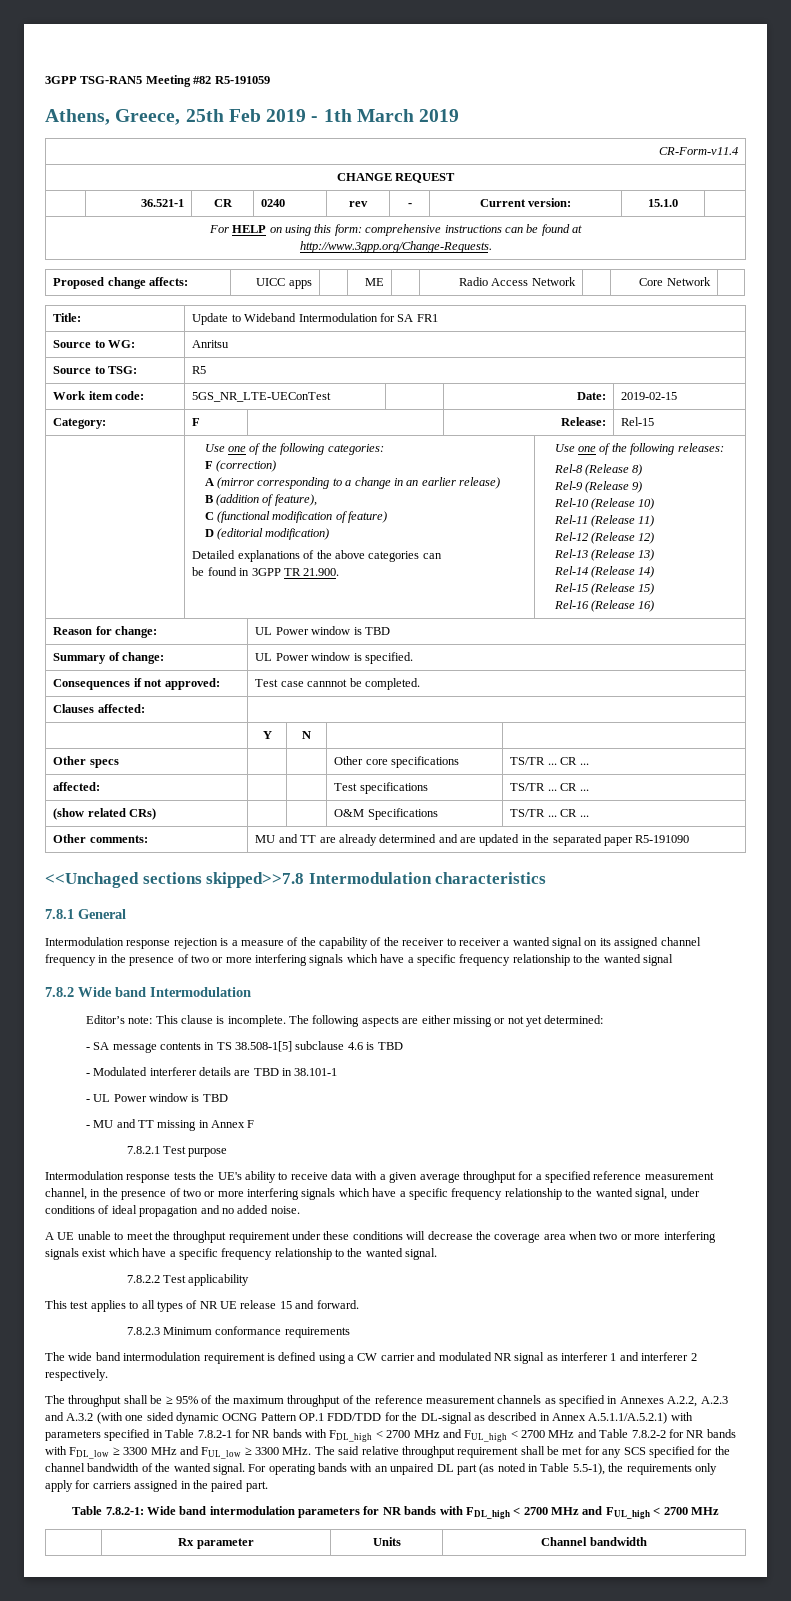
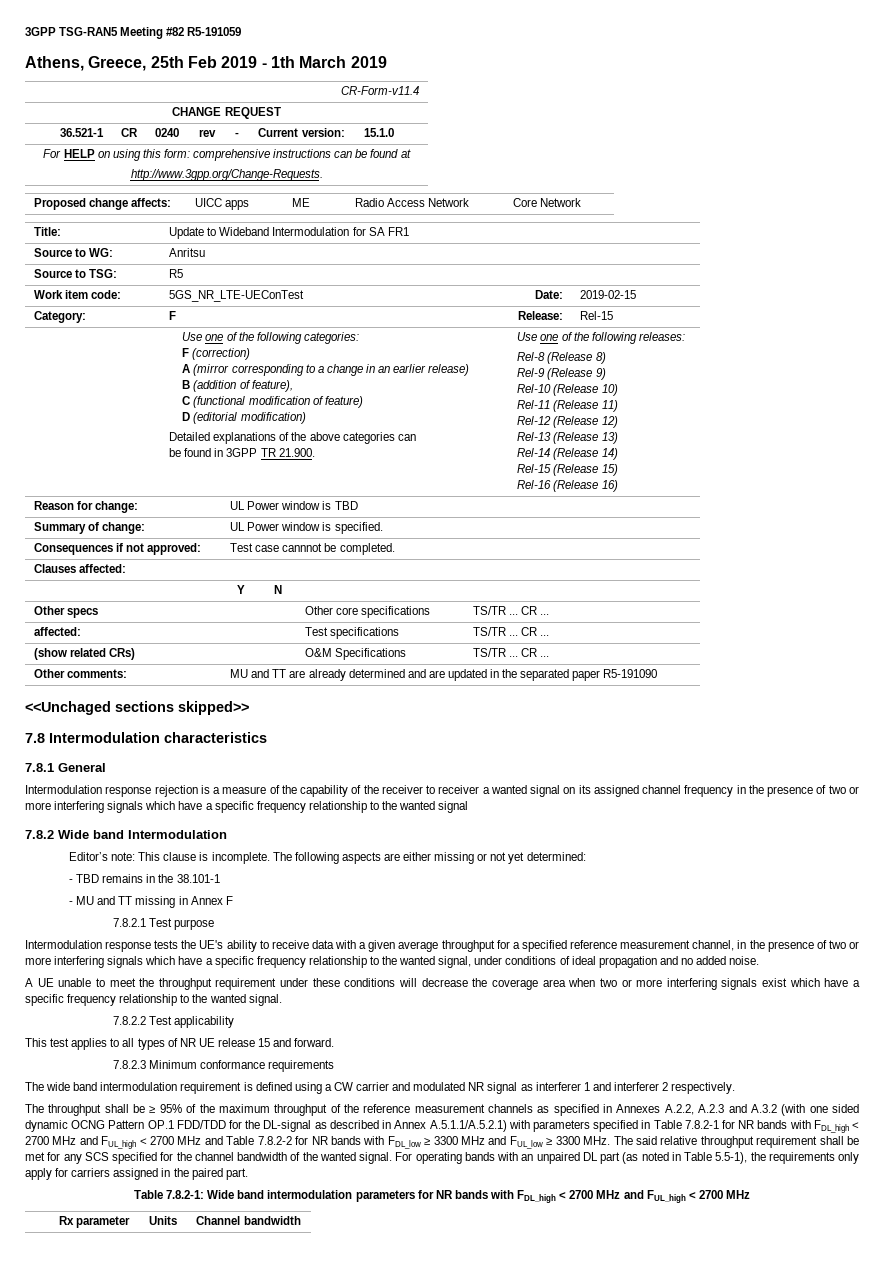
- <<Unchaged sections skipped>>7.8 Intermodulation characteristics
+ <<Unchaged sections skipped>>
+ 7.8 Intermodulation characteristics
- - SA message contents in TS 38.508-1[5] subclause 4.6 is TBD
- - Modulated interferer details are TBD in 38.101-1
- - UL Power window is TBD
+ - TBD remains in the 38.101-1

